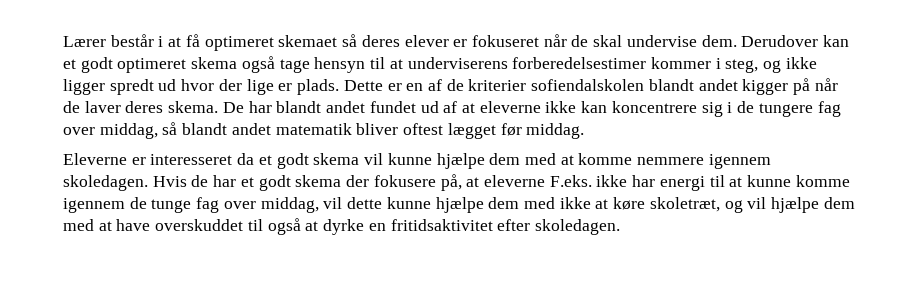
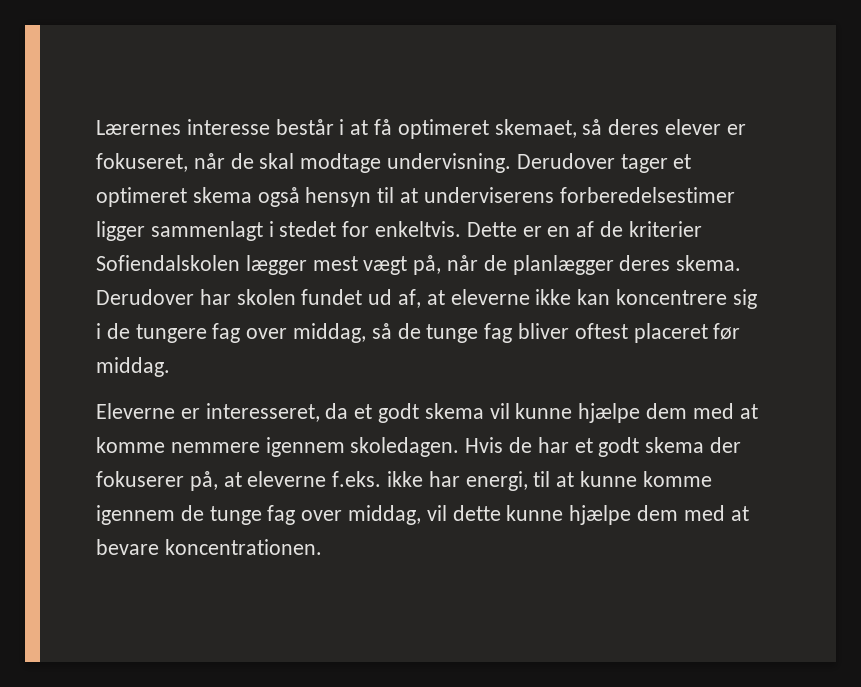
- Lærer består i at få optimeret skemaet så deres elever er fokuseret når de skal undervise dem. Derudover kan et godt optimeret skema også tage hensyn til at underviserens forberedelsestimer kommer i steg, og ikke ligger spredt ud hvor der lige er plads.
+ Lærernes interesse består i at få optimeret skemaet, så deres elever er fokuseret, når de skal modtage undervisning. Derudover tager et optimeret skema også hensyn til at underviserens forberedelsestimer ligger sammenlagt i stedet for enkeltvis.
- Dette er en af de kriterier sofiendalskolen blandt andet kigger på når de laver deres skema.
+ Dette er en af de kriterier Sofiendalskolen lægger mest vægt på, når de planlægger deres skema.
- De har blandt andet fundet ud af at eleverne ikke kan koncentrere sig i de tungere fag over middag, så blandt andet matematik bliver oftest lægget før middag.
+ Derudover har skolen fundet ud af, at eleverne ikke kan koncentrere sig i de tungere fag over middag, så de tunge fag bliver oftest placeret før middag.
- Eleverne er interesseret da et godt skema vil kunne hjælpe dem med at komme nemmere igennem skoledagen.
+ Eleverne er interesseret, da et godt skema vil kunne hjælpe dem med at komme nemmere igennem skoledagen.
- Hvis de har et godt skema der fokusere på, at eleverne F.eks. ikke har energi til at kunne komme igennem de tunge fag over middag, vil dette kunne hjælpe dem med ikke at køre skoletræt, og vil hjælpe dem med at have overskuddet til også at dyrke en fritidsaktivitet efter skoledagen.
+ Hvis de har et godt skema der fokuserer på, at eleverne f.eks. ikke har energi, til at kunne komme igennem de tunge fag over middag, vil dette kunne hjælpe dem med at bevare koncentrationen.

